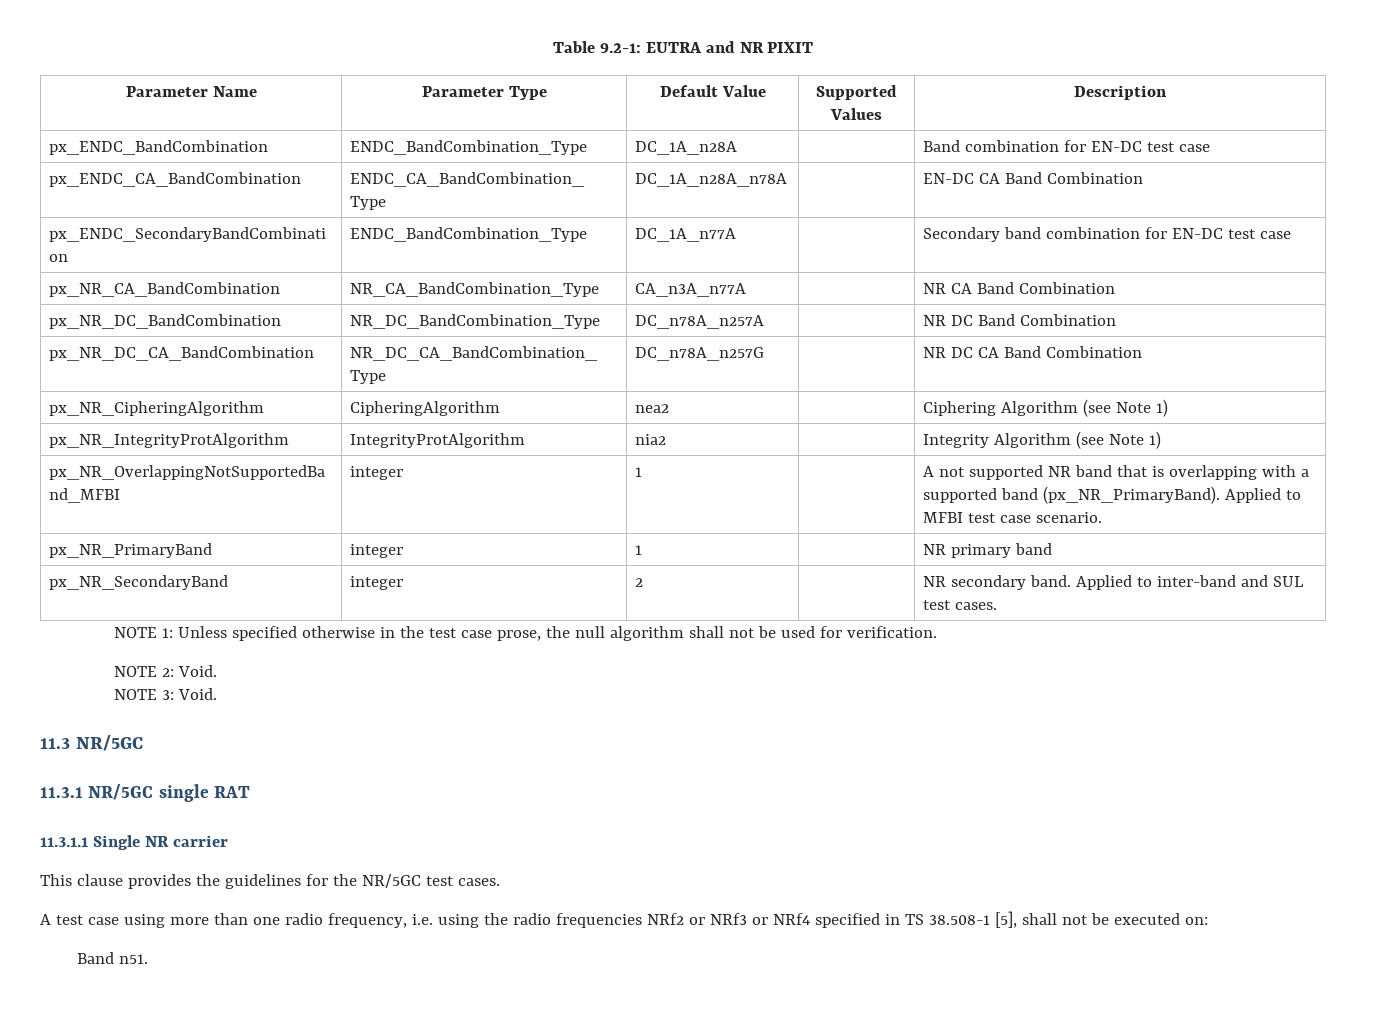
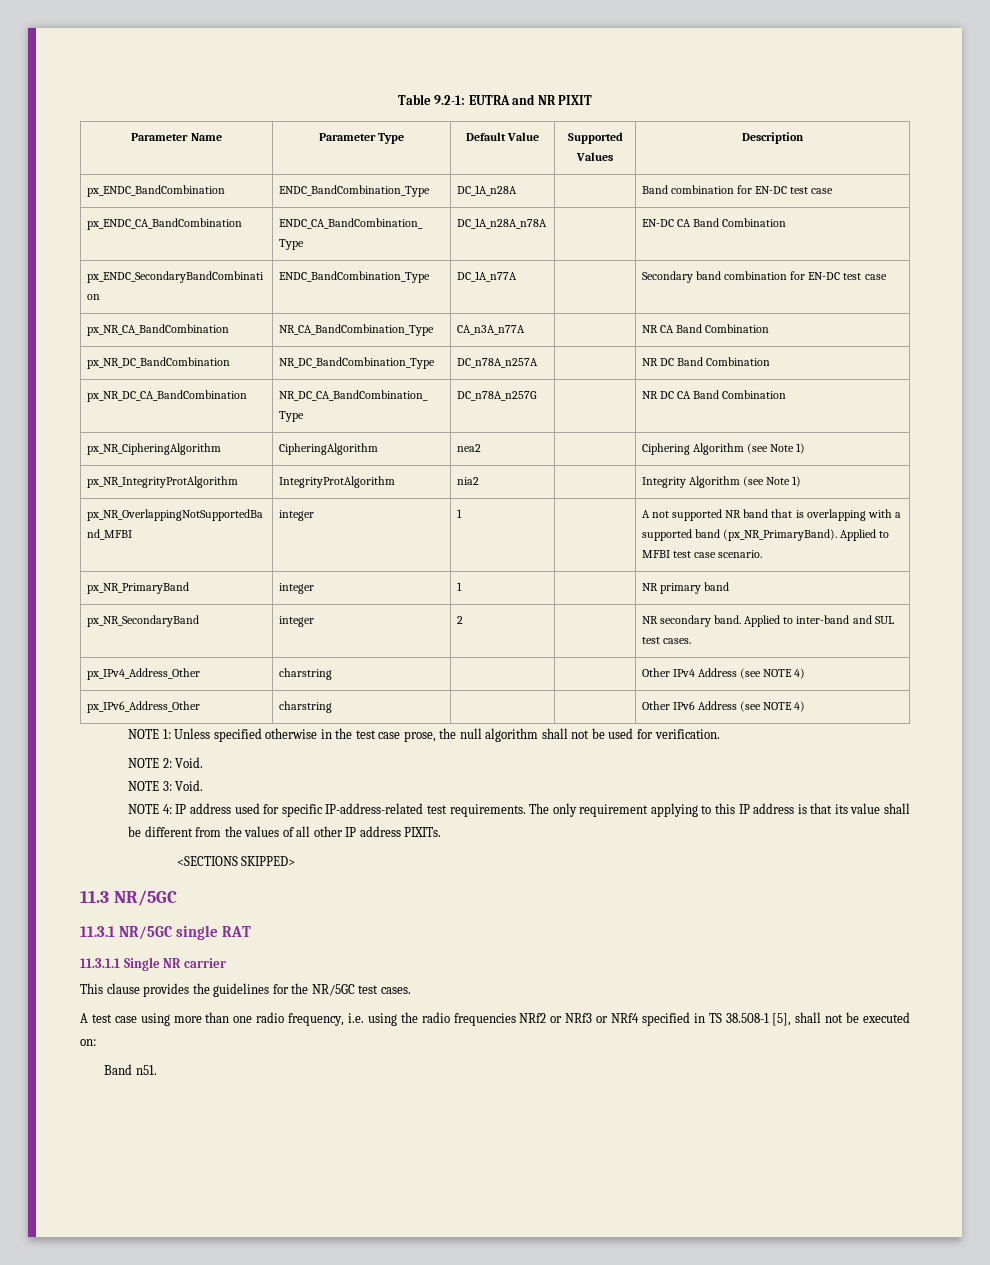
+ px_IPv4_Address_Other | charstring | | | Other IPv4 Address (see NOTE 4)
+ px_IPv6_Address_Other | charstring | | | Other IPv6 Address (see NOTE 4)
+ NOTE 4: IP address used for specific IP-address-related test requirements. The only requirement applying to this IP address is that its value shall be different from the values of all other IP address PIXITs.
+ <SECTIONS SKIPPED>

